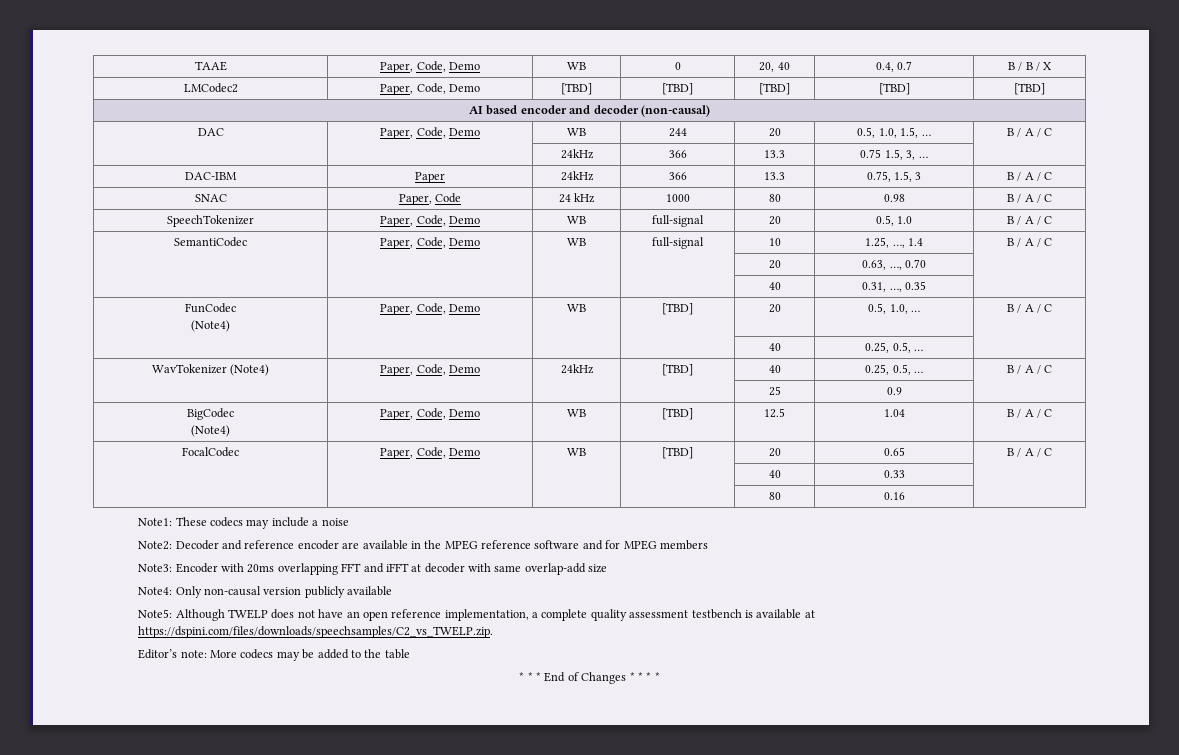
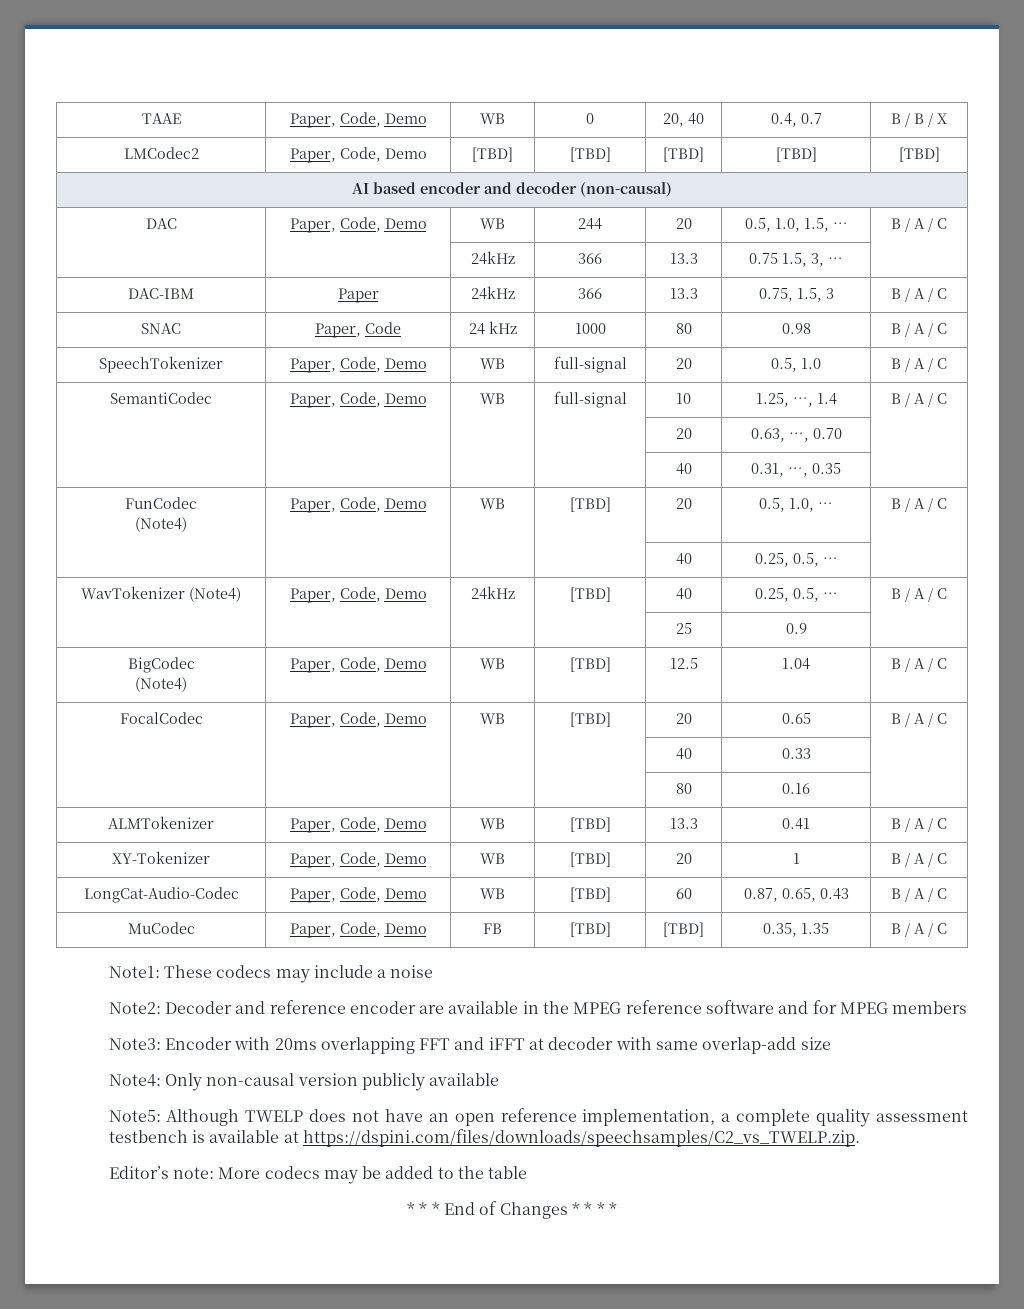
+ ALMTokenizer | Paper, Code, Demo | WB | [TBD] | 13.3 | 0.41 | B / A / C
+ XY-Tokenizer | Paper, Code, Demo | WB | [TBD] | 20 | 1 | B / A / C
+ LongCat-Audio-Codec | Paper, Code, Demo | WB | [TBD] | 60 | 0.87, 0.65, 0.43 | B / A / C
+ MuCodec | Paper, Code, Demo | FB | [TBD] | [TBD] | 0.35, 1.35 | B / A / C

